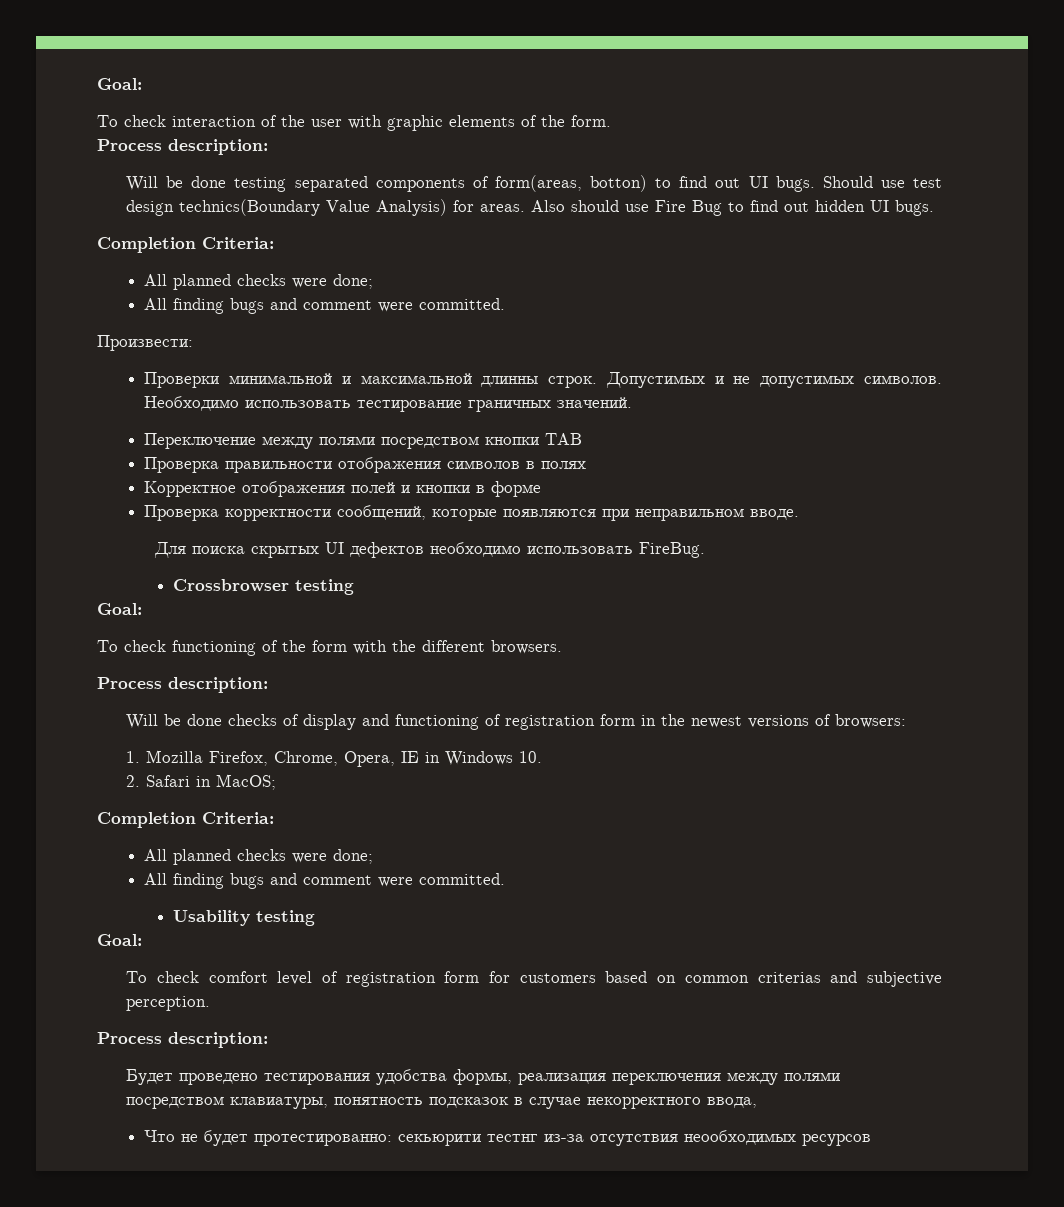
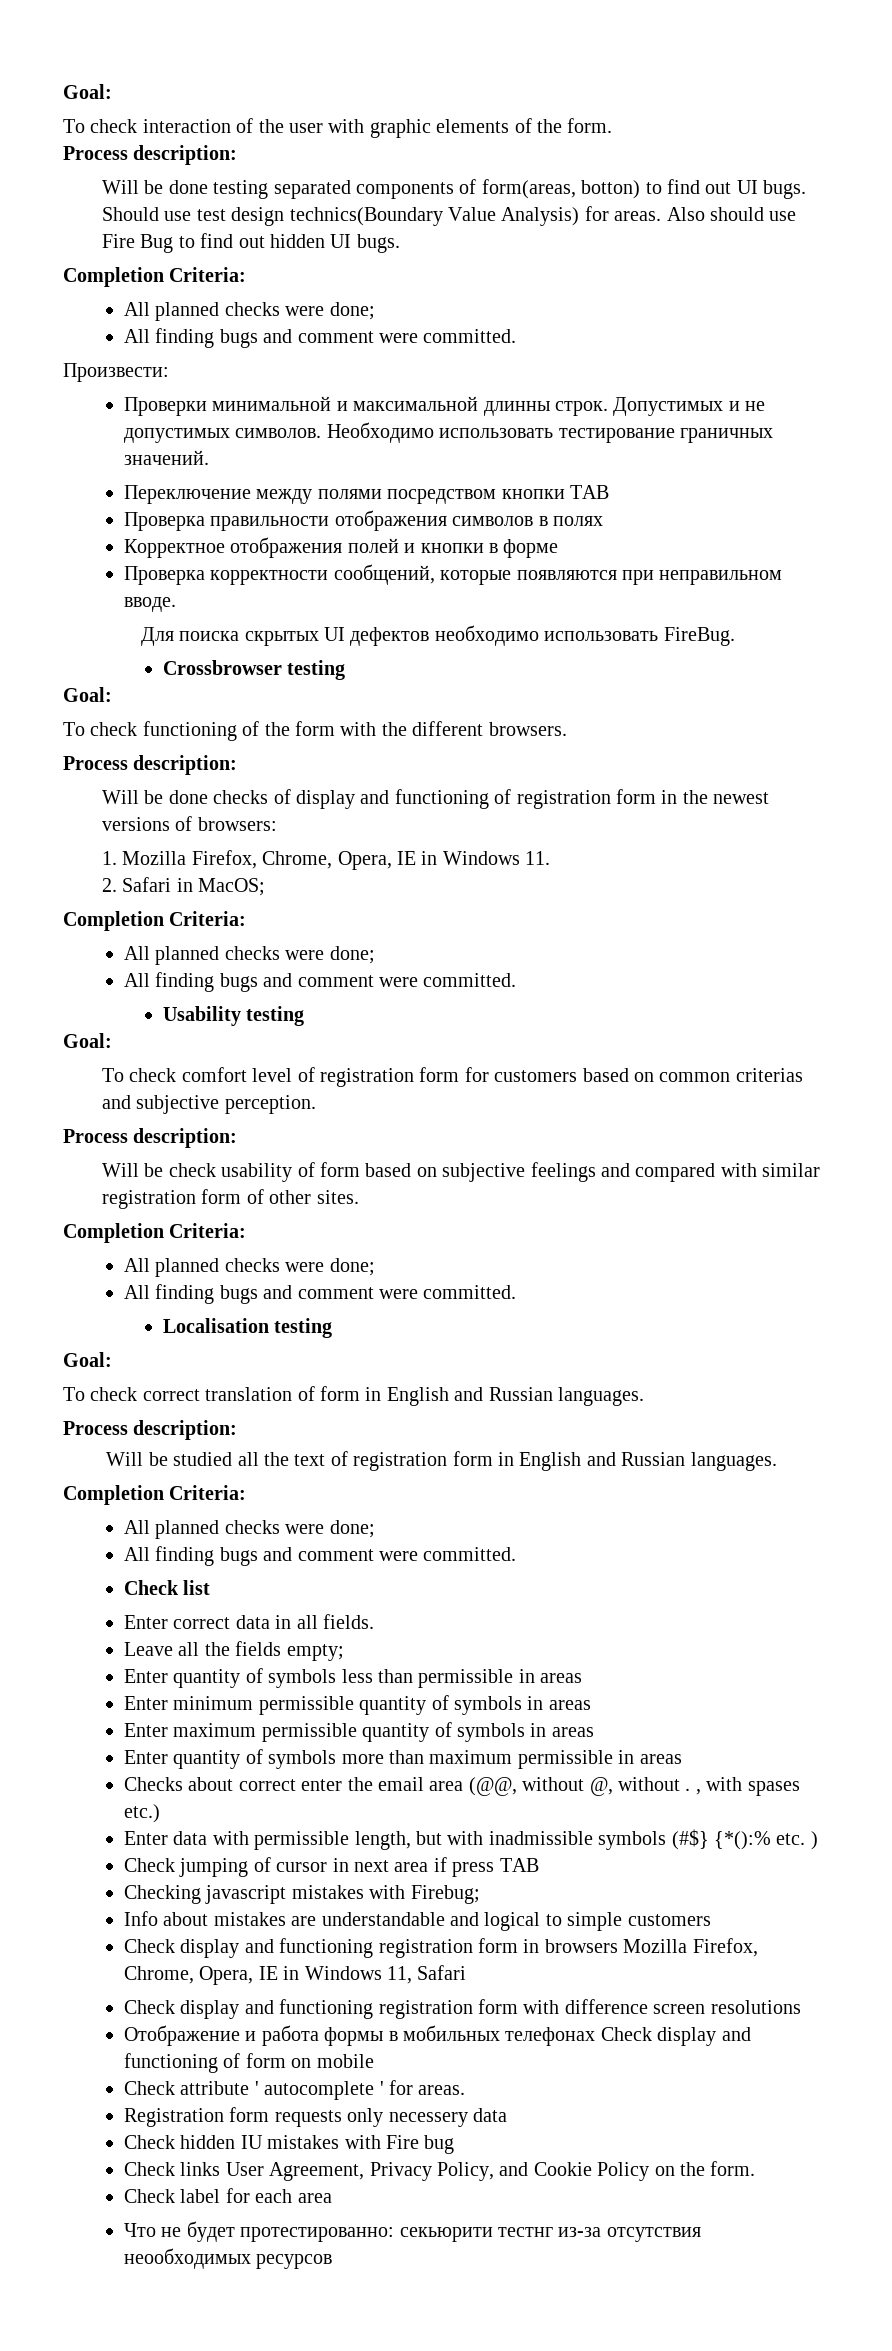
- 1. Mozilla Firefox, Chrome, Opera, IE in Windows 10.
+ 1. Mozilla Firefox, Chrome, Opera, IE in Windows 11.
- Будет проведено тестирования удобства формы, реализация переключения между полями посредством клавиатуры, понятность подсказок в случае некорректного ввода,
+ Will be check usability of form based on subjective feelings and compared with similar registration form of other sites.
+ Completion Criteria:
+ All planned checks were done;
+ All finding bugs and comment were committed.
+ Localisation testing
+ Goal:
+ To check correct translation of form in English and Russian languages.
+ Process description:
+ Will be studied all the text of registration form in English and Russian languages.
+ Completion Criteria:
+ All planned checks were done;
+ All finding bugs and comment were committed.
+ Check list
+ Enter correct data in all fields.
+ Leave all the fields empty;
+ Enter quantity of symbols less than permissible in areas
+ Enter minimum permissible quantity of symbols in areas
+ Enter maximum permissible quantity of symbols in areas
+ Enter quantity of symbols more than maximum permissible in areas
+ Checks about correct enter the email area (@@, without @, without . , with spases etc.)
+ Enter data with permissible length, but with inadmissible symbols (#$} {*():% etc. )
+ Check jumping of cursor in next area if press TAB
+ Checking javascript mistakes with Firebug;
+ Info about mistakes are understandable and logical to simple customers
+ Check display and functioning registration form in browsers Mozilla Firefox, Chrome, Opera, IE in Windows 11, Safari
+ Check display and functioning registration form with difference screen resolutions
+ Отображение и работа формы в мобильных телефонах Check display and functioning of form on mobile
+ Check attribute ' autocomplete ' for areas.
+ Registration form requests only necessery data
+ Check hidden IU mistakes with Fire bug
+ Check links User Agreement, Privacy Policy, and Cookie Policy on the form.
+ Check label for each area

